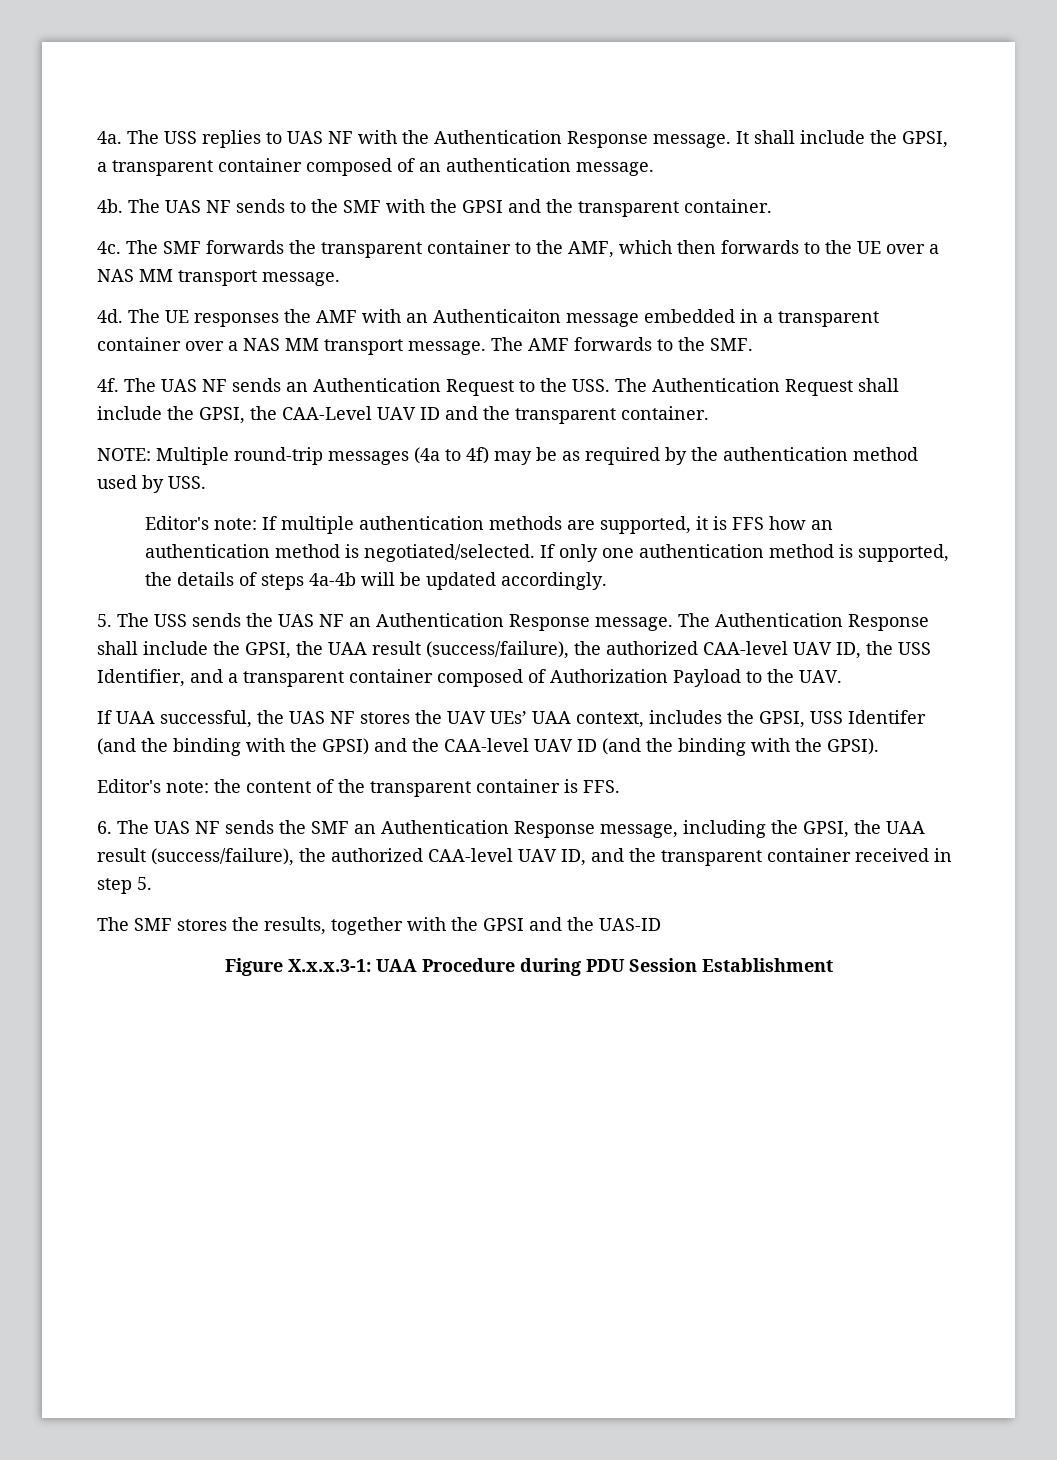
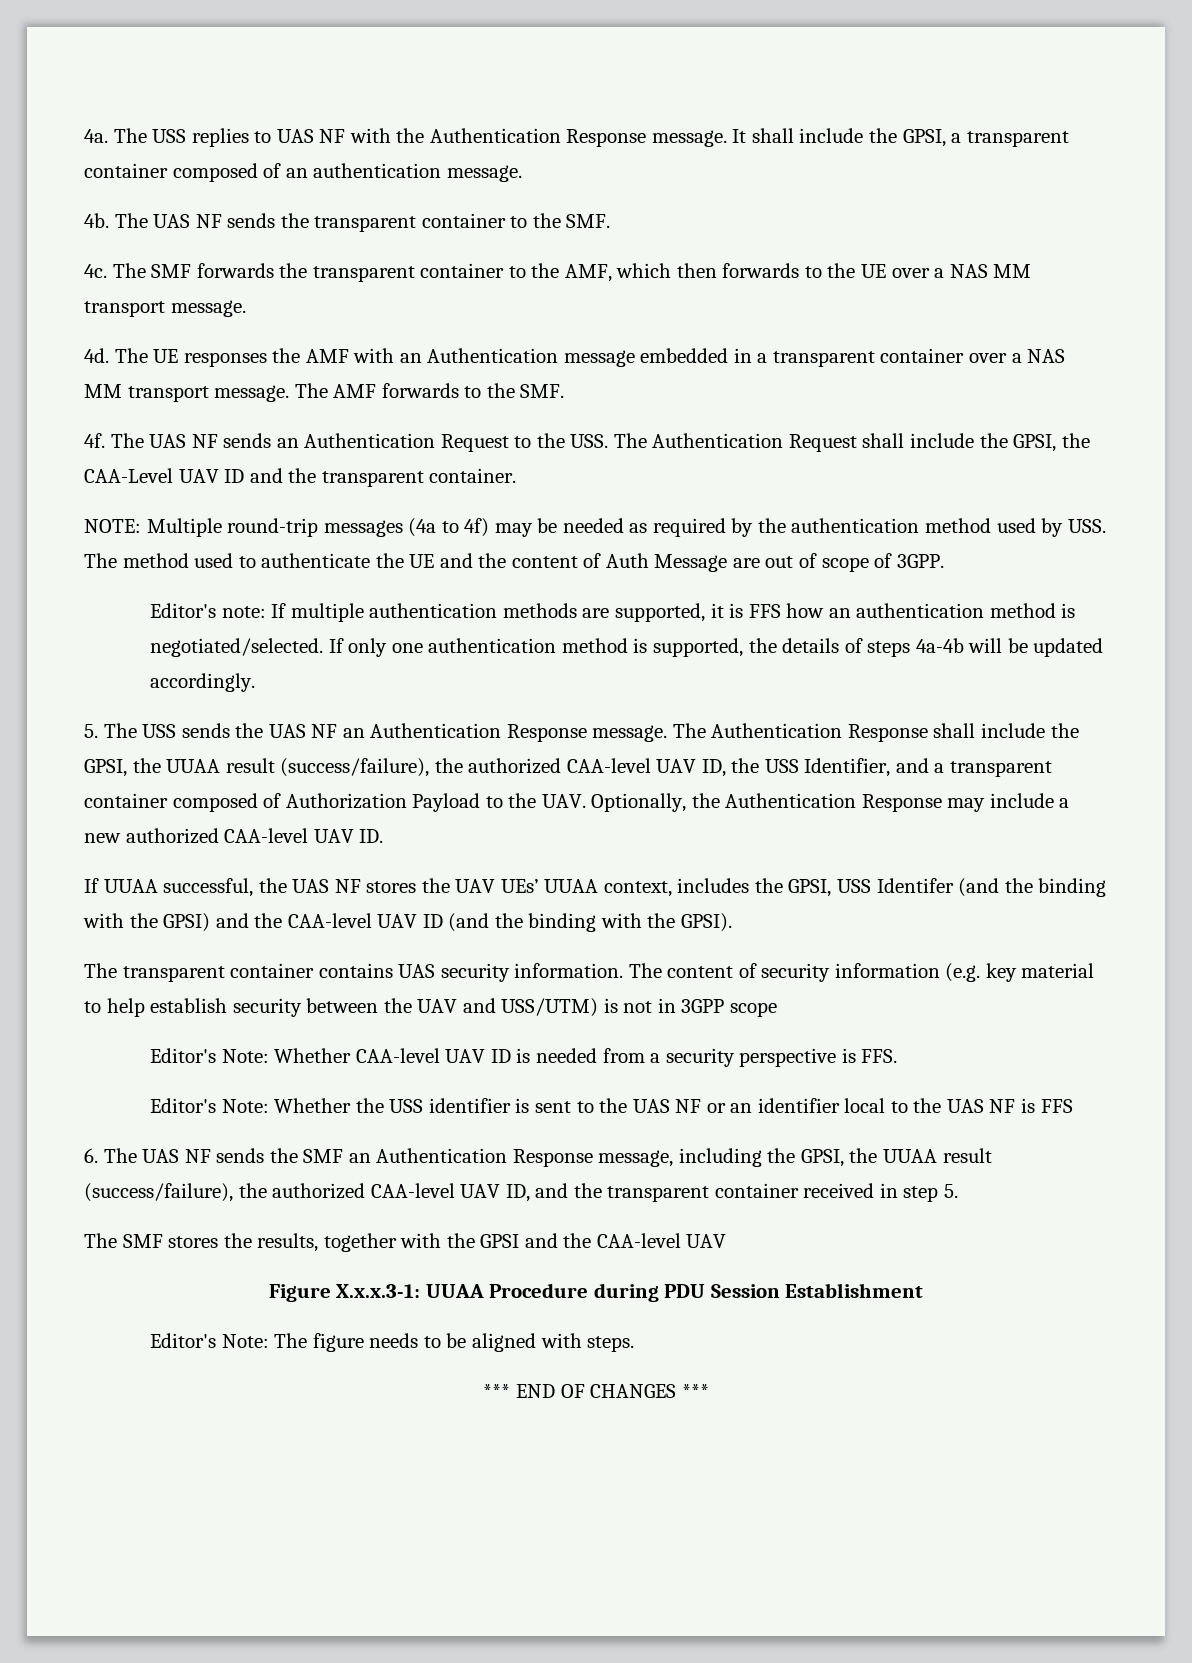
- The UAS NF sends to the SMF with the GPSI and the transparent container.
+ The UAS NF sends the transparent container to the SMF.
- The UE responses the AMF with an Authenticaiton message embedded in a transparent container over a NAS MM transport message.
+ The UE responses the AMF with an Authentication message embedded in a transparent container over a NAS MM transport message.
- NOTE: Multiple round-trip messages (4a to 4f) may be as required by the authentication method used by USS.
+ NOTE: Multiple round-trip messages (4a to 4f) may be needed as required by the authentication method used by USS. The method used to authenticate the UE and the content of Auth Message are out of scope of 3GPP.
- The Authentication Response shall include the GPSI, the UAA result (success/failure), the authorized CAA-level UAV ID, the USS Identifier, and a transparent container composed of Authorization Payload to the UAV.
- If UAA successful, the UAS NF stores the UAV UEs’ UAA context, includes the GPSI, USS Identifer (and the binding with the GPSI) and the CAA-level UAV ID (and the binding with the GPSI).
+ The Authentication Response shall include the GPSI, the UUAA result (success/failure), the authorized CAA-level UAV ID, the USS Identifier, and a transparent container composed of Authorization Payload to the UAV. Optionally, the Authentication Response may include a new authorized CAA-level UAV ID.
+ If UUAA successful, the UAS NF stores the UAV UEs’ UUAA context, includes the GPSI, USS Identifer (and the binding with the GPSI) and the CAA-level UAV ID (and the binding with the GPSI).
- Editor's note: the content of the transparent container is FFS.
+ The transparent container contains UAS security information. The content of security information (e.g. key material to help establish security between the UAV and USS/UTM) is not in 3GPP scope
+ Editor's Note: Whether CAA-level UAV ID is needed from a security perspective is FFS.
+ Editor's Note: Whether the USS identifier is sent to the UAS NF or an identifier local to the UAS NF is FFS
- 6. The UAS NF sends the SMF an Authentication Response message, including the GPSI, the UAA result (success/failure), the authorized CAA-level UAV ID, and the transparent container received in step 5.
+ 6. The UAS NF sends the SMF an Authentication Response message, including the GPSI, the UUAA result (success/failure), the authorized CAA-level UAV ID, and the transparent container received in step 5.
- The SMF stores the results, together with the GPSI and the UAS-ID
+ The SMF stores the results, together with the GPSI and the CAA-level UAV
- Figure X.x.x.3-1: UAA Procedure during PDU Session Establishment
+ Figure X.x.x.3-1: UUAA Procedure during PDU Session Establishment
+ Editor's Note: The figure needs to be aligned with steps.
+ *** END OF CHANGES ***

